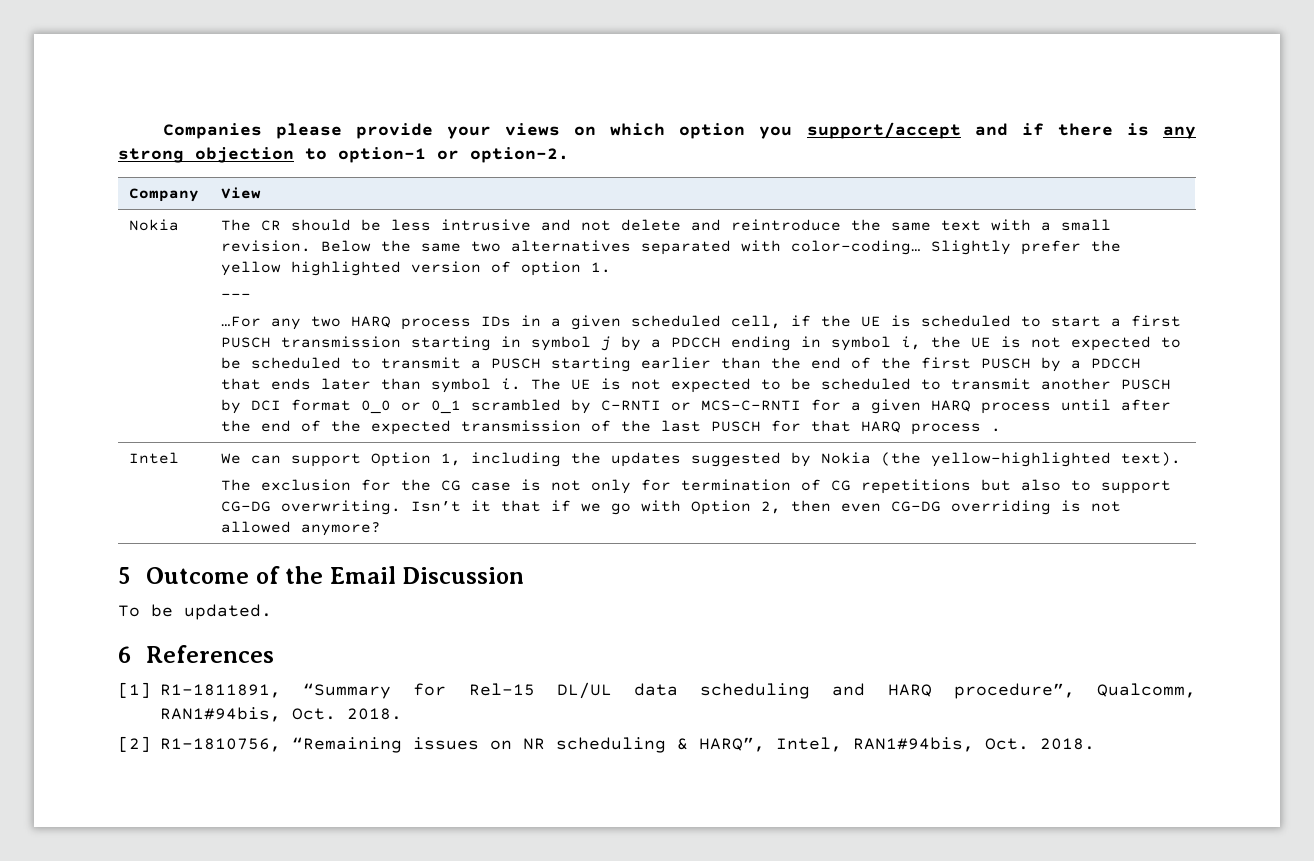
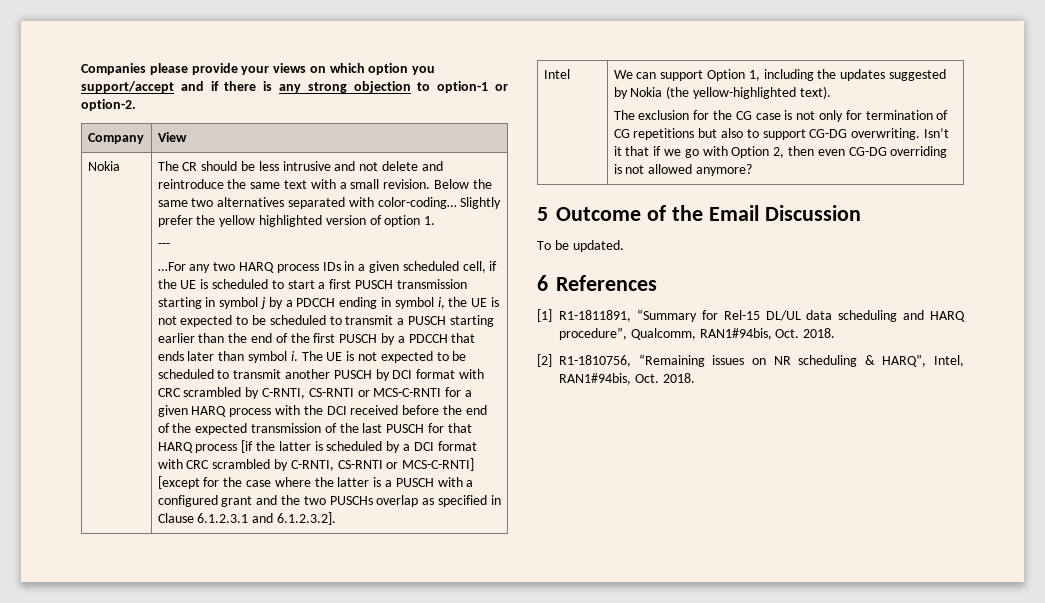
- The UE is not expected to be scheduled to transmit another PUSCH by DCI format 0_0 or 0_1 scrambled by C-RNTI or MCS-C-RNTI for a given HARQ process until after the end of the expected transmission of the last PUSCH for that HARQ process .
+ The UE is not expected to be scheduled to transmit another PUSCH by DCI format with CRC scrambled by C-RNTI, CS-RNTI or MCS-C-RNTI for a given HARQ process with the DCI received before the end of the expected transmission of the last PUSCH for that HARQ process [if the latter is scheduled by a DCI format with CRC scrambled by C-RNTI, CS-RNTI or MCS-C-RNTI] [except for the case where the latter is a PUSCH with a configured grant and the two PUSCHs overlap as specified in Clause 6.1.2.3.1 and 6.1.2.3.2].

